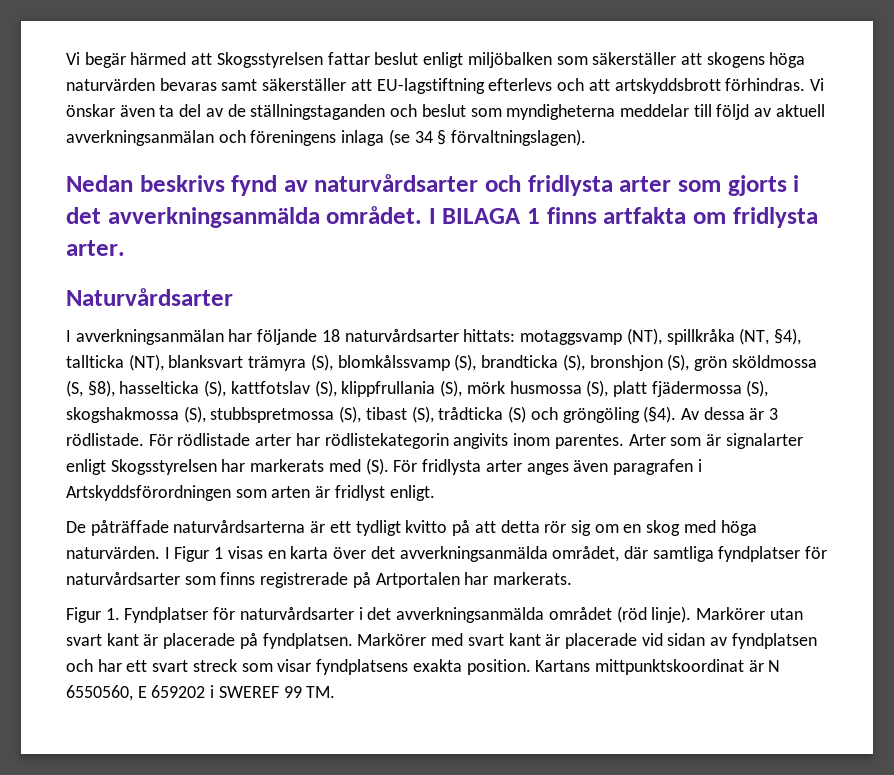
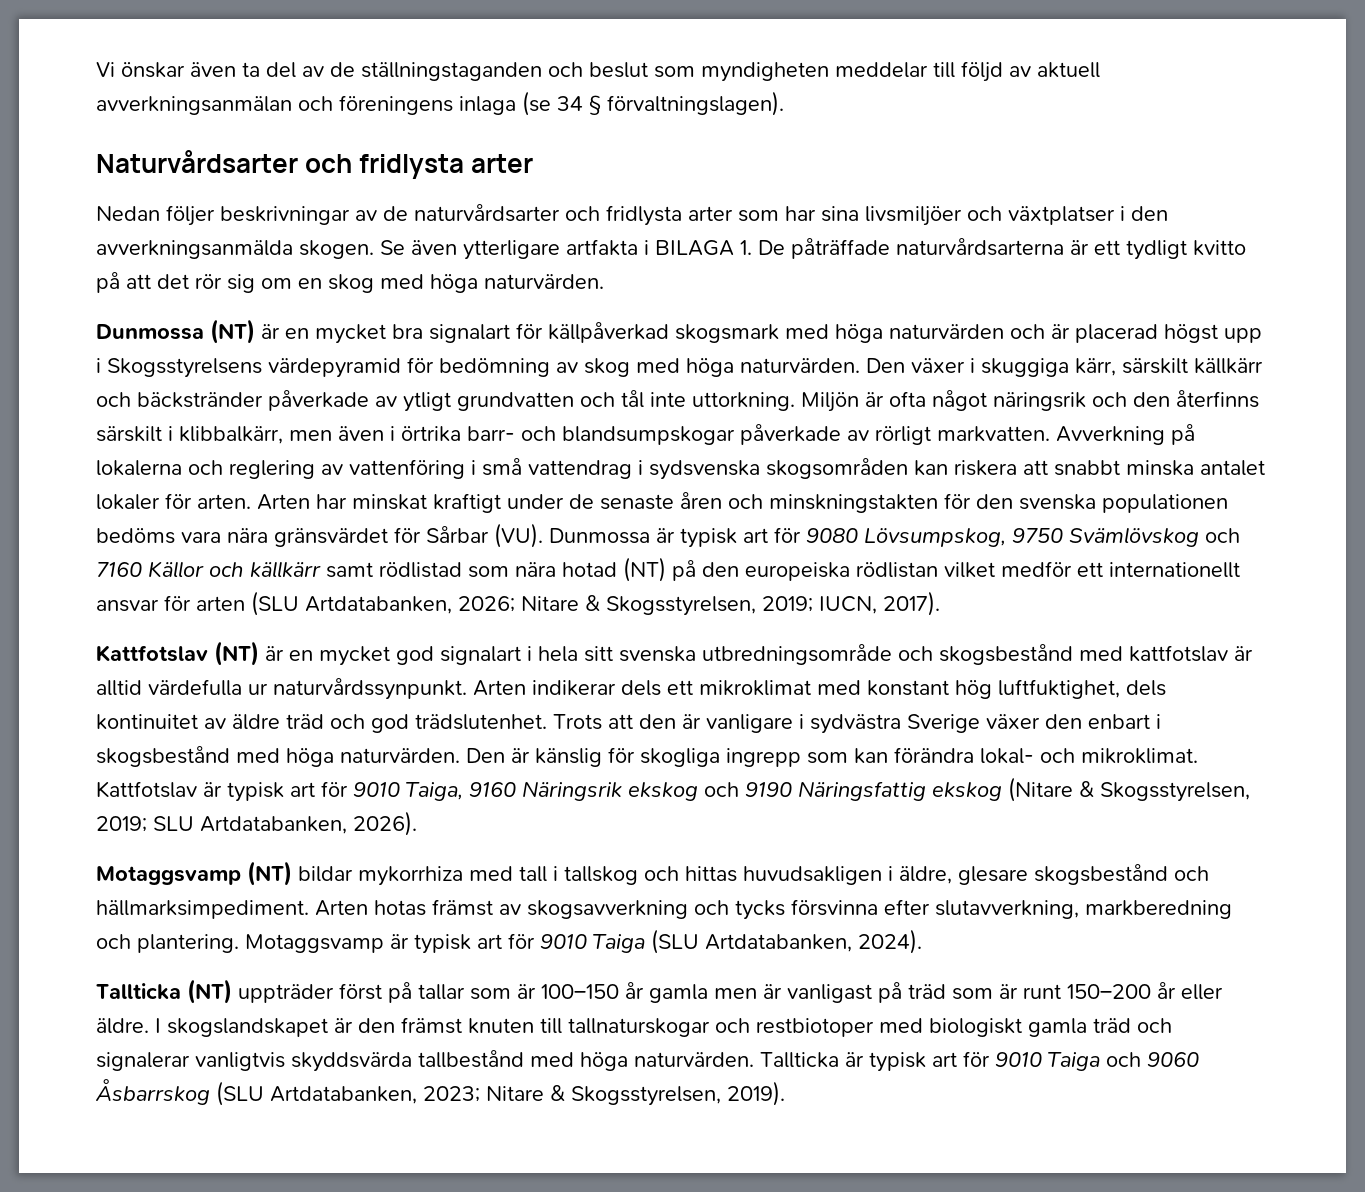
- Vi begär härmed att Skogsstyrelsen fattar beslut enligt miljöbalken som säkerställer att skogens höga naturvärden bevaras samt säkerställer att EU-lagstiftning efterlevs och att artskyddsbrott förhindras. Vi önskar även ta del av de ställningstaganden och beslut som myndigheterna meddelar till följd av aktuell avverkningsanmälan och föreningens inlaga (se 34 § förvaltningslagen).
+ Vi önskar även ta del av de ställningstaganden och beslut som myndigheten meddelar till följd av aktuell avverkningsanmälan och föreningens inlaga (se 34 § förvaltningslagen).
- Nedan beskrivs fynd av naturvårdsarter och fridlysta arter som gjorts i det avverkningsanmälda området. I BILAGA 1 finns artfakta om fridlysta arter.
- Naturvårdsarter
- I avverkningsanmälan har följande 18 naturvårdsarter hittats: motaggsvamp (NT), spillkråka (NT, §4), tallticka (NT), blanksvart trämyra (S), blomkålssvamp (S), brandticka (S), bronshjon (S), grön sköldmossa (S, §8), hasselticka (S), kattfotslav (S), klippfrullania (S), mörk husmossa (S), platt fjädermossa (S), skogshakmossa (S), stubbspretmossa (S), tibast (S), trådticka (S) och gröngöling (§4). Av dessa är 3 rödlistade. För rödlistade arter har rödlistekategorin angivits inom parentes. Arter som är signalarter enligt Skogsstyrelsen har markerats med (S). För fridlysta arter anges även paragrafen i Artskyddsförordningen som arten är fridlyst enligt.
- De påträffade naturvårdsarterna är ett tydligt kvitto på att detta rör sig om en skog med höga naturvärden. I Figur 1 visas en karta över det avverkningsanmälda området, där samtliga fyndplatser för naturvårdsarter som finns registrerade på Artportalen har markerats.
- Figur 1. Fyndplatser för naturvårdsarter i det avverkningsanmälda området (röd linje). Markörer utan svart kant är placerade på fyndplatsen. Markörer med svart kant är placerade vid sidan av fyndplatsen och har ett svart streck som visar fyndplatsens exakta position. Kartans mittpunktskoordinat är N 6550560, E 659202 i SWEREF 99 TM.
+ Naturvårdsarter och fridlysta arter
+ Nedan följer beskrivningar av de naturvårdsarter och fridlysta arter som har sina livsmiljöer och växtplatser i den avverkningsanmälda skogen. Se även ytterligare artfakta i BILAGA 1. De påträffade naturvårdsarterna är ett tydligt kvitto på att det rör sig om en skog med höga naturvärden.
+ Dunmossa (NT) är en mycket bra signalart för källpåverkad skogsmark med höga naturvärden och är placerad högst upp i Skogsstyrelsens värdepyramid för bedömning av skog med höga naturvärden. Den växer i skuggiga kärr, särskilt källkärr och bäckstränder påverkade av ytligt grundvatten och tål inte uttorkning. Miljön är ofta något näringsrik och den återfinns särskilt i klibbalkärr, men även i örtrika barr- och blandsumpskogar påverkade av rörligt markvatten. Avverkning på lokalerna och reglering av vattenföring i små vattendrag i sydsvenska skogsområden kan riskera att snabbt minska antalet lokaler för arten. Arten har minskat kraftigt under de senaste åren och minskningstakten för den svenska populationen bedöms vara nära gränsvärdet för Sårbar (VU). Dunmossa är typisk art för 9080 Lövsumpskog, 9750 Svämlövskog och 7160 Källor och källkärr samt rödlistad som nära hotad (NT) på den europeiska rödlistan vilket medför ett internationellt ansvar för arten (SLU Artdatabanken, 2026; Nitare & Skogsstyrelsen, 2019; IUCN, 2017).
+ Kattfotslav (NT) är en mycket god signalart i hela sitt svenska utbredningsområde och skogsbestånd med kattfotslav är alltid värdefulla ur naturvårdssynpunkt. Arten indikerar dels ett mikroklimat med konstant hög luftfuktighet, dels kontinuitet av äldre träd och god trädslutenhet. Trots att den är vanligare i sydvästra Sverige växer den enbart i skogsbestånd med höga naturvärden. Den är känslig för skogliga ingrepp som kan förändra lokal- och mikroklimat. Kattfotslav är typisk art för 9010 Taiga, 9160 Näringsrik ekskog och 9190 Näringsfattig ekskog (Nitare & Skogsstyrelsen, 2019; SLU Artdatabanken, 2026).
+ Motaggsvamp (NT) bildar mykorrhiza med tall i tallskog och hittas huvudsakligen i äldre, glesare skogsbestånd och hällmarksimpediment. Arten hotas främst av skogsavverkning och tycks försvinna efter slutavverkning, markberedning och plantering. Motaggsvamp är typisk art för 9010 Taiga (SLU Artdatabanken, 2024).
+ Tallticka (NT) uppträder först på tallar som är 100–150 år gamla men är vanligast på träd som är runt 150–200 år eller äldre. I skogslandskapet är den främst knuten till tallnaturskogar och restbiotoper med biologiskt gamla träd och signalerar vanligtvis skyddsvärda tallbestånd med höga naturvärden. Tallticka är typisk art för 9010 Taiga och 9060 Åsbarrskog (SLU Artdatabanken, 2023; Nitare & Skogsstyrelsen, 2019).

